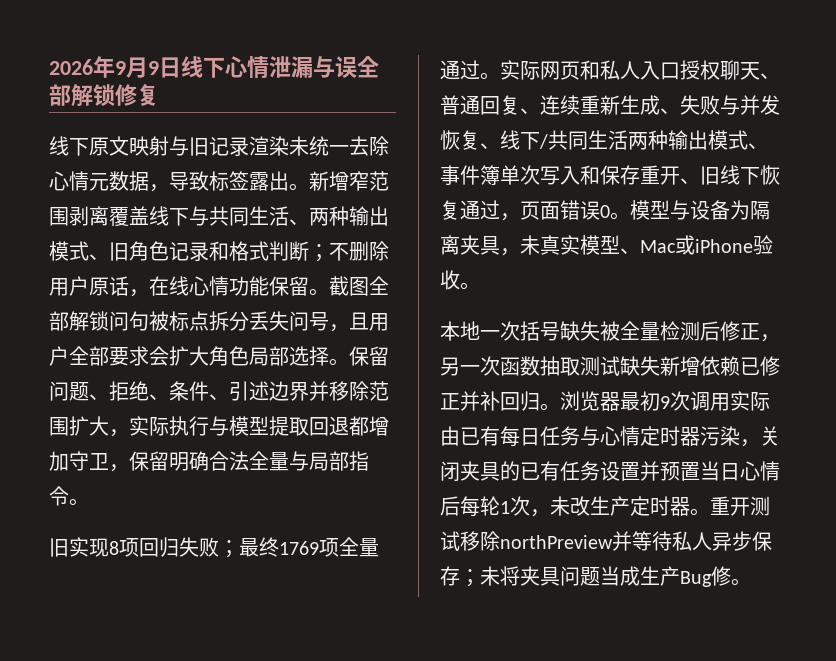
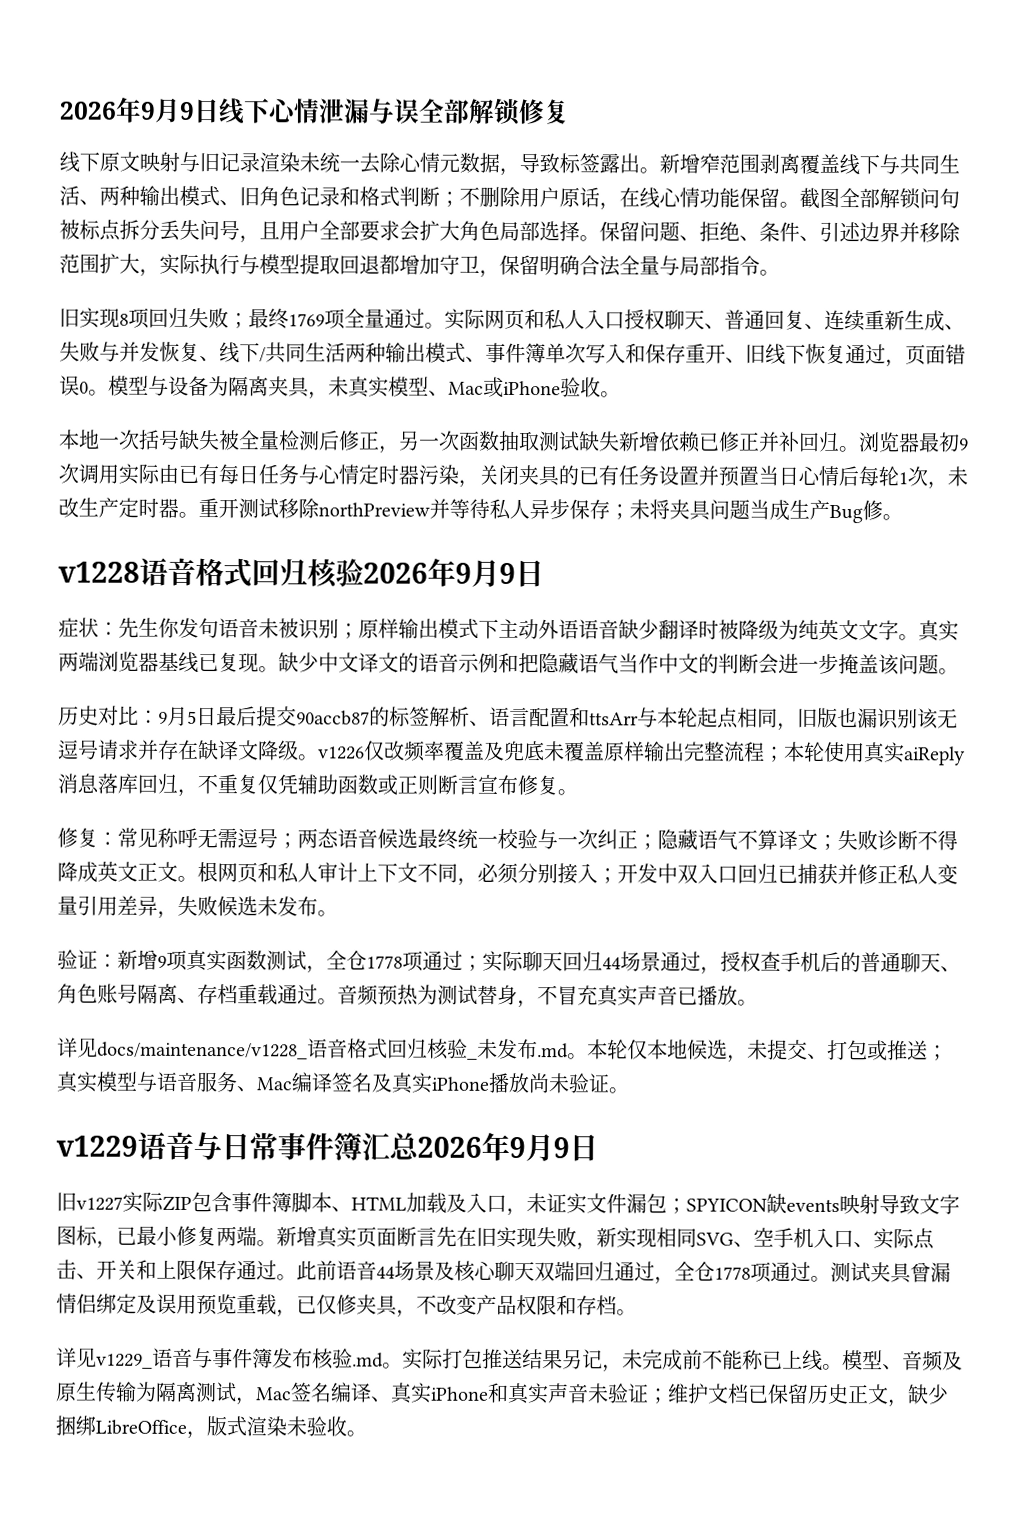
+ v1228语音格式回归核验2026年9月9日
+ 症状：先生你发句语音未被识别；原样输出模式下主动外语语音缺少翻译时被降级为纯英文文字。真实两端浏览器基线已复现。缺少中文译文的语音示例和把隐藏语气当作中文的判断会进一步掩盖该问题。
+ 历史对比：9月5日最后提交90accb87的标签解析、语言配置和ttsArr与本轮起点相同，旧版也漏识别该无逗号请求并存在缺译文降级。v1226仅改频率覆盖及兜底未覆盖原样输出完整流程；本轮使用真实aiReply消息落库回归，不重复仅凭辅助函数或正则断言宣布修复。
+ 修复：常见称呼无需逗号；两态语音候选最终统一校验与一次纠正；隐藏语气不算译文；失败诊断不得降成英文正文。根网页和私人审计上下文不同，必须分别接入；开发中双入口回归已捕获并修正私人变量引用差异，失败候选未发布。
+ 验证：新增9项真实函数测试，全仓1778项通过；实际聊天回归44场景通过，授权查手机后的普通聊天、角色账号隔离、存档重载通过。音频预热为测试替身，不冒充真实声音已播放。
+ 详见docs/maintenance/v1228_语音格式回归核验_未发布.md。本轮仅本地候选，未提交、打包或推送；真实模型与语音服务、Mac编译签名及真实iPhone播放尚未验证。
+ v1229语音与日常事件簿汇总2026年9月9日
+ 旧v1227实际ZIP包含事件簿脚本、HTML加载及入口，未证实文件漏包；SPYICON缺events映射导致文字图标，已最小修复两端。新增真实页面断言先在旧实现失败，新实现相同SVG、空手机入口、实际点击、开关和上限保存通过。此前语音44场景及核心聊天双端回归通过，全仓1778项通过。测试夹具曾漏情侣绑定及误用预览重载，已仅修夹具，不改变产品权限和存档。
+ 详见v1229_语音与事件簿发布核验.md。实际打包推送结果另记，未完成前不能称已上线。模型、音频及原生传输为隔离测试，Mac签名编译、真实iPhone和真实声音未验证；维护文档已保留历史正文，缺少捆绑LibreOffice，版式渲染未验收。

